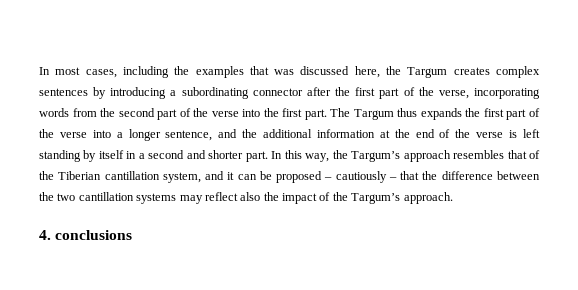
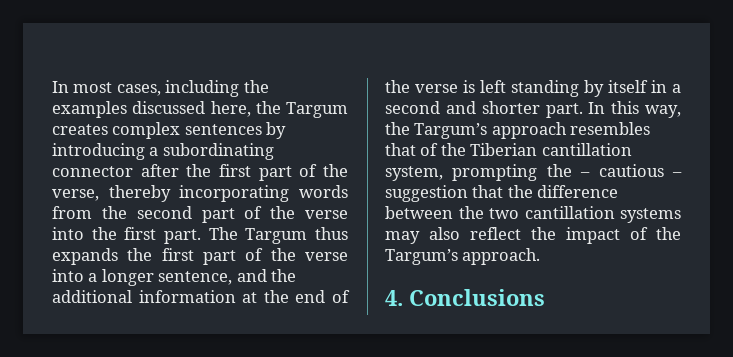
- In most cases, including the examples that was discussed here, the Targum creates complex sentences by introducing a subordinating connector after the first part of the verse, incorporating words from the second part of the verse into the first part.
+ In most cases, including the examples discussed here, the Targum creates complex sentences by introducing a subordinating connector after the first part of the verse, thereby incorporating words from the second part of the verse into the first part.
- In this way, the Targum’s approach resembles that of the Tiberian cantillation system, and it can be proposed – cautiously – that the difference between the two cantillation systems may reflect also the impact of the Targum’s approach.
+ In this way, the Targum’s approach resembles that of the Tiberian cantillation system, prompting the – cautious – suggestion that the difference between the two cantillation systems may also reflect the impact of the Targum’s approach.
- 4. conclusions
+ 4. Conclusions

